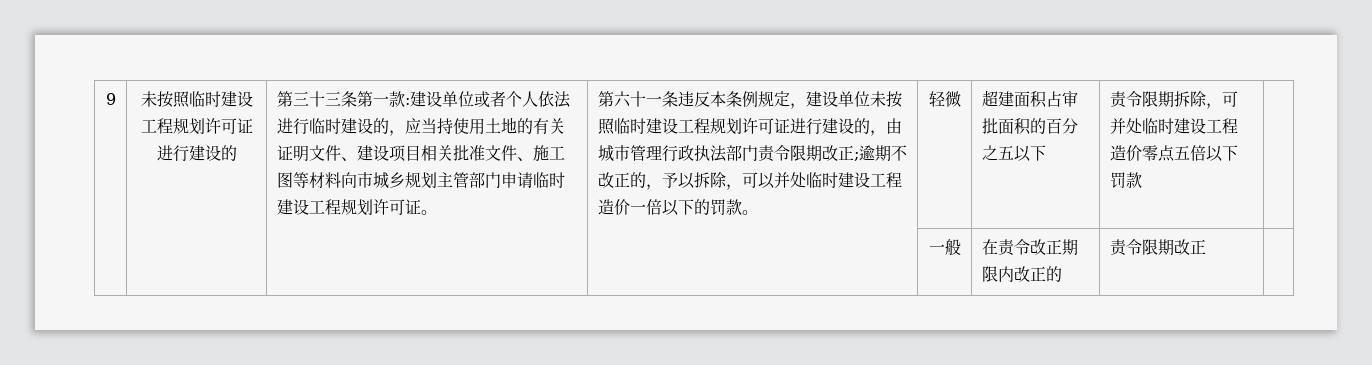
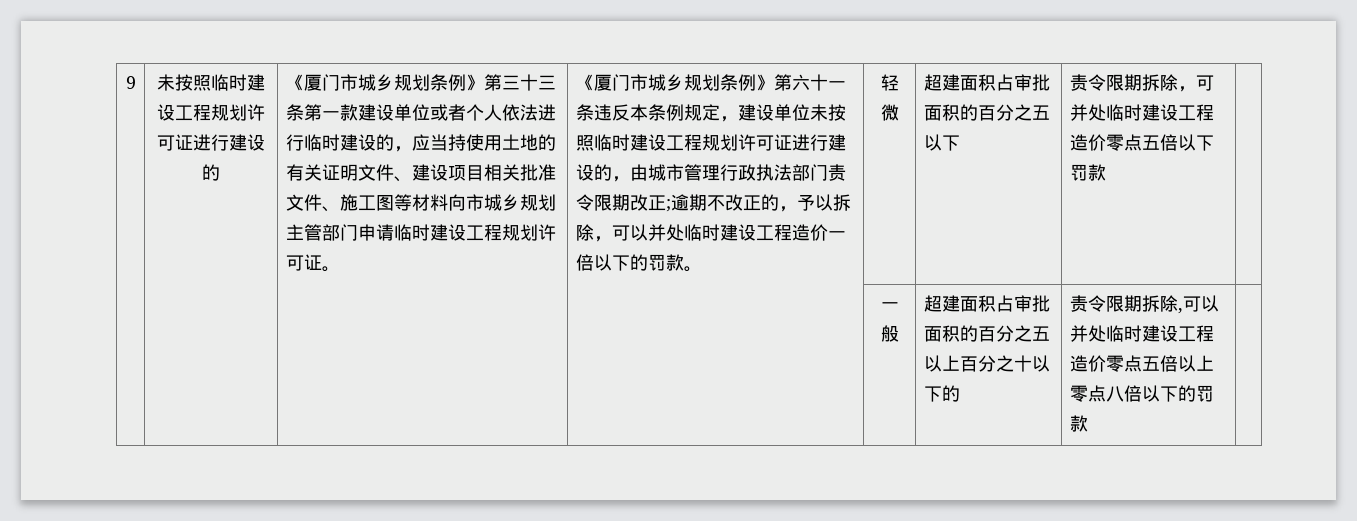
- 第三十三条第一款:建设单位或者个人依法进行临时建设的，应当持使用土地的有关证明文件、建设项目相关批准文件、施工图等材料向市城乡规划主管部门申请临时建设工程规划许可证。
+ 《厦门市城乡规划条例》第三十三条第一款建设单位或者个人依法进行临时建设的，应当持使用土地的有关证明文件、建设项目相关批准文件、施工图等材料向市城乡规划主管部门申请临时建设工程规划许可证。
- 第六十一条违反本条例规定，建设单位未按照临时建设工程规划许可证进行建设的，由城市管理行政执法部门责令限期改正;逾期不改正的，予以拆除，可以并处临时建设工程造价一倍以下的罚款。
+ 《厦门市城乡规划条例》第六十一条违反本条例规定，建设单位未按照临时建设工程规划许可证进行建设的，由城市管理行政执法部门责令限期改正;逾期不改正的，予以拆除，可以并处临时建设工程造价一倍以下的罚款。
- | | | | 一般 | 在责令改正期限内改正的 | 责令限期改正 |
+ | | | | 一般 | 超建面积占审批面积的百分之五以上百分之十以下的 | 责令限期拆除,可以并处临时建设工程造价零点五倍以上零点八倍以下的罚款 |

